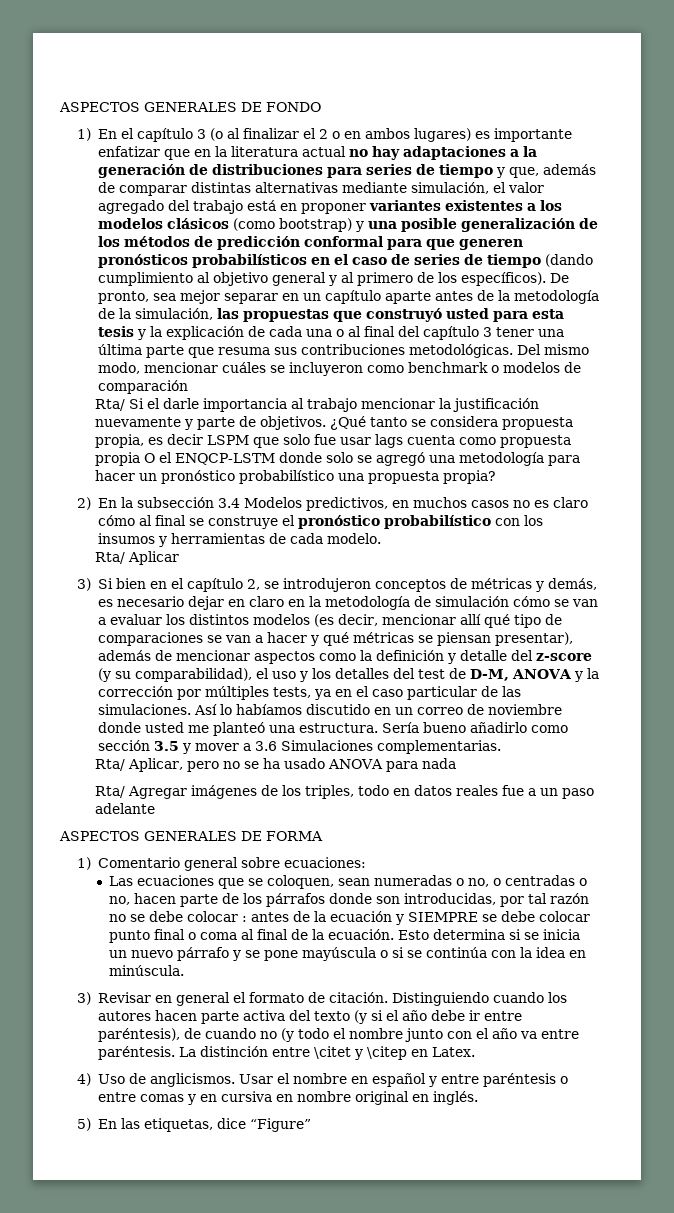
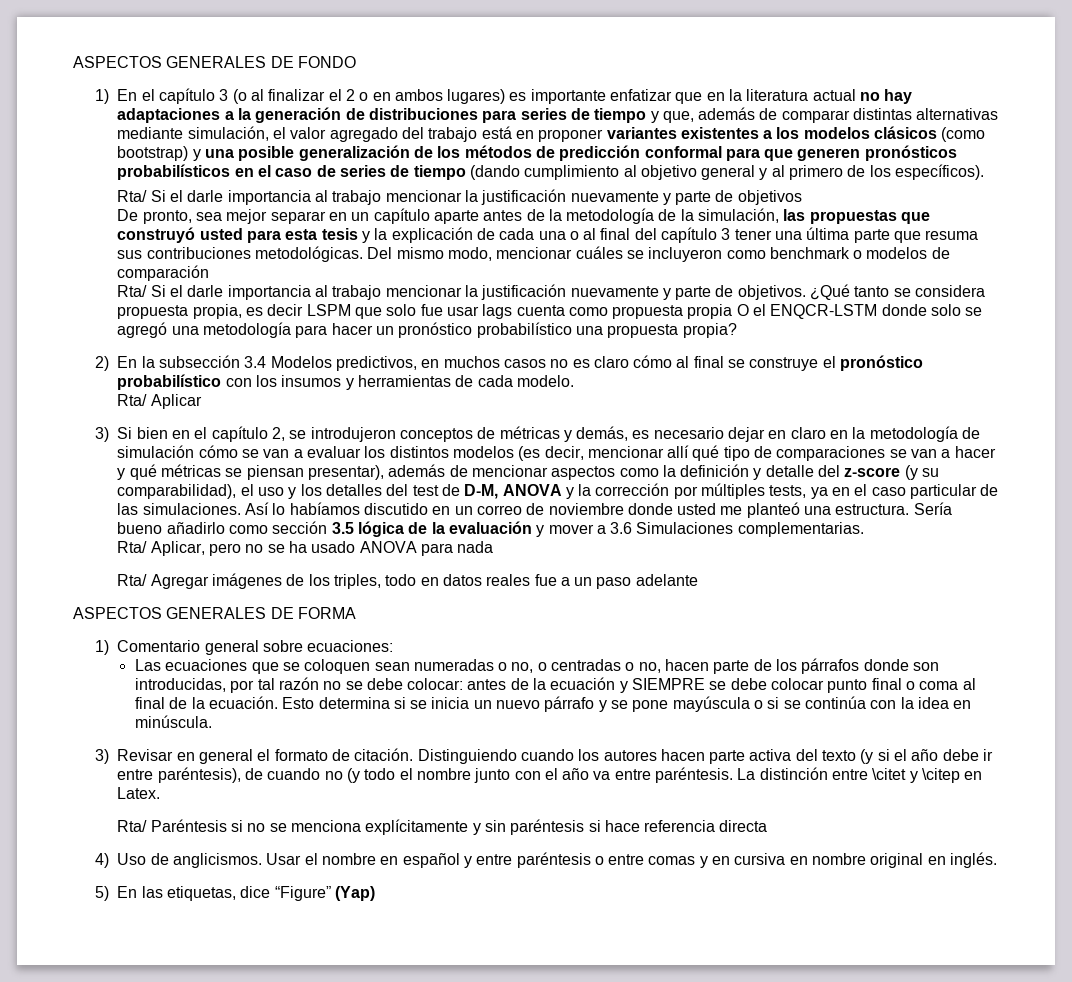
- 1) En el capítulo 3 (o al finalizar el 2 o en ambos lugares) es importante enfatizar que en la literatura actual no hay adaptaciones a la generación de distribuciones para series de tiempo y que, además de comparar distintas alternativas mediante simulación, el valor agregado del trabajo está en proponer variantes existentes a los modelos clásicos (como bootstrap) y una posible generalización de los métodos de predicción conformal para que generen pronósticos probabilísticos en el caso de series de tiempo (dando cumplimiento al objetivo general y al primero de los específicos). De pronto, sea mejor separar en un capítulo aparte antes de la metodología de la simulación, las propuestas que construyó usted para esta tesis y la explicación de cada una o al final del capítulo 3 tener una última parte que resuma sus contribuciones metodológicas.
+ 1) En el capítulo 3 (o al finalizar el 2 o en ambos lugares) es importante enfatizar que en la literatura actual no hay adaptaciones a la generación de distribuciones para series de tiempo y que, además de comparar distintas alternativas mediante simulación, el valor agregado del trabajo está en proponer variantes existentes a los modelos clásicos (como bootstrap) y una posible generalización de los métodos de predicción conformal para que generen pronósticos probabilísticos en el caso de series de tiempo (dando cumplimiento al objetivo general y al primero de los específicos).
+ Rta/ Si el darle importancia al trabajo mencionar la justificación nuevamente y parte de objetivos
+ De pronto, sea mejor separar en un capítulo aparte antes de la metodología de la simulación, las propuestas que construyó usted para esta tesis y la explicación de cada una o al final del capítulo 3 tener una última parte que resuma sus contribuciones metodológicas.
- ¿Qué tanto se considera propuesta propia, es decir LSPM que solo fue usar lags cuenta como propuesta propia O el ENQCP-LSTM donde solo se agregó una metodología para hacer un pronóstico probabilístico una propuesta propia?
+ ¿Qué tanto se considera propuesta propia, es decir LSPM que solo fue usar lags cuenta como propuesta propia O el ENQCR-LSTM donde solo se agregó una metodología para hacer un pronóstico probabilístico una propuesta propia?
- Sería bueno añadirlo como sección 3.5 y mover a 3.6 Simulaciones complementarias.
+ Sería bueno añadirlo como sección 3.5 lógica de la evaluación y mover a 3.6 Simulaciones complementarias.
- Las ecuaciones que se coloquen, sean numeradas o no, o centradas o no, hacen parte de los párrafos donde son introducidas, por tal razón no se debe colocar : antes de la ecuación y SIEMPRE se debe colocar punto final o coma al final de la ecuación.
+ Las ecuaciones que se coloquen sean numeradas o no, o centradas o no, hacen parte de los párrafos donde son introducidas, por tal razón no se debe colocar: antes de la ecuación y SIEMPRE se debe colocar punto final o coma al final de la ecuación.
+ Rta/ Paréntesis si no se menciona explícitamente y sin paréntesis si hace referencia directa
- 5) En las etiquetas, dice “Figure”
+ 5) En las etiquetas, dice “Figure” (Yap)

